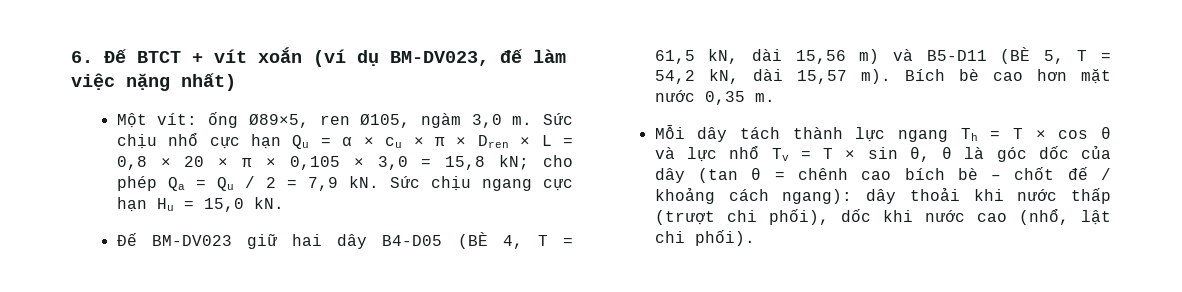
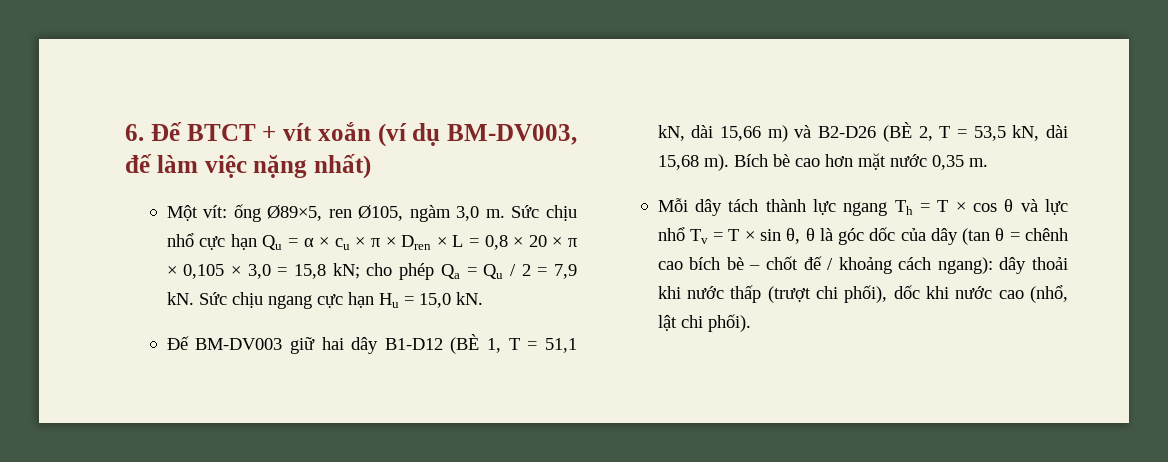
- 6. Đế BTCT + vít xoắn (ví dụ BM-DV023, đế làm việc nặng nhất)
+ 6. Đế BTCT + vít xoắn (ví dụ BM-DV003, đế làm việc nặng nhất)
- Đế BM-DV023 giữ hai dây B4-D05 (BÈ 4, T = 61,5 kN, dài 15,56 m) và B5-D11 (BÈ 5, T = 54,2 kN, dài 15,57 m).
+ Đế BM-DV003 giữ hai dây B1-D12 (BÈ 1, T = 51,1 kN, dài 15,66 m) và B2-D26 (BÈ 2, T = 53,5 kN, dài 15,68 m).

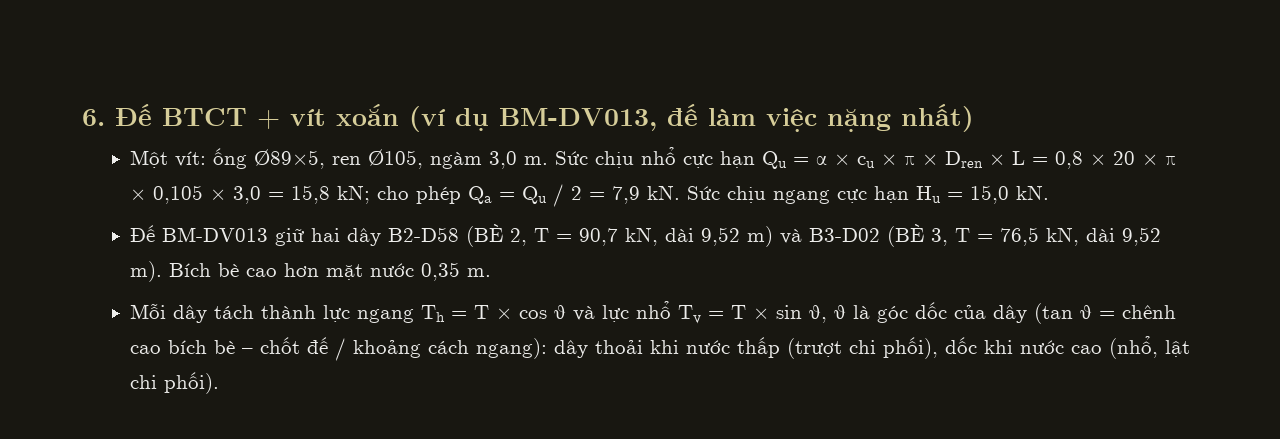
- 6. Đế BTCT + vít xoắn (ví dụ BM-DV003, đế làm việc nặng nhất)
+ 6. Đế BTCT + vít xoắn (ví dụ BM-DV013, đế làm việc nặng nhất)
- Đế BM-DV003 giữ hai dây B1-D12 (BÈ 1, T = 51,1 kN, dài 15,66 m) và B2-D26 (BÈ 2, T = 53,5 kN, dài 15,68 m).
+ Đế BM-DV013 giữ hai dây B2-D58 (BÈ 2, T = 90,7 kN, dài 9,52 m) và B3-D02 (BÈ 3, T = 76,5 kN, dài 9,52 m).

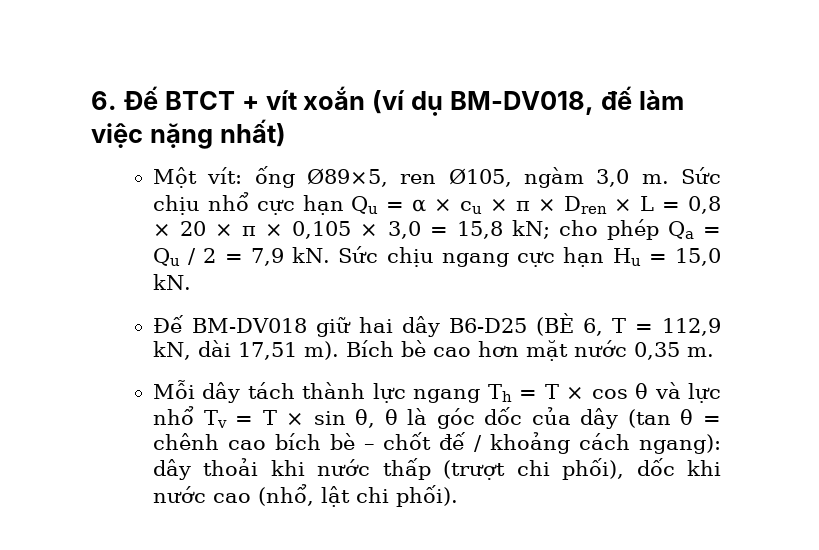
- 6. Đế BTCT + vít xoắn (ví dụ BM-DV013, đế làm việc nặng nhất)
+ 6. Đế BTCT + vít xoắn (ví dụ BM-DV018, đế làm việc nặng nhất)
- Đế BM-DV013 giữ hai dây B2-D58 (BÈ 2, T = 90,7 kN, dài 9,52 m) và B3-D02 (BÈ 3, T = 76,5 kN, dài 9,52 m).
+ Đế BM-DV018 giữ hai dây B6-D25 (BÈ 6, T = 112,9 kN, dài 17,51 m).

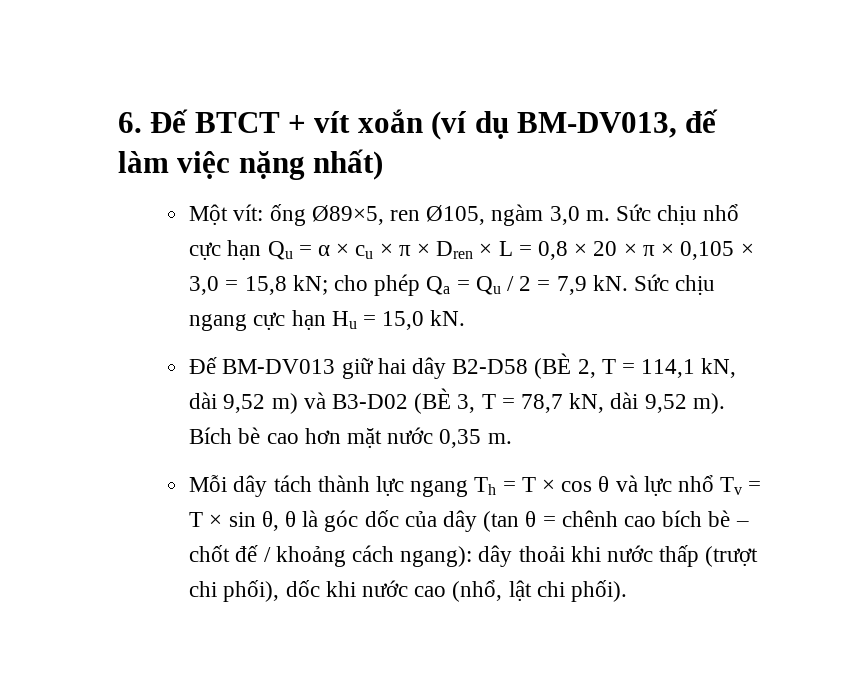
- 6. Đế BTCT + vít xoắn (ví dụ BM-DV018, đế làm việc nặng nhất)
+ 6. Đế BTCT + vít xoắn (ví dụ BM-DV013, đế làm việc nặng nhất)
- Đế BM-DV018 giữ hai dây B6-D25 (BÈ 6, T = 112,9 kN, dài 17,51 m).
+ Đế BM-DV013 giữ hai dây B2-D58 (BÈ 2, T = 114,1 kN, dài 9,52 m) và B3-D02 (BÈ 3, T = 78,7 kN, dài 9,52 m).

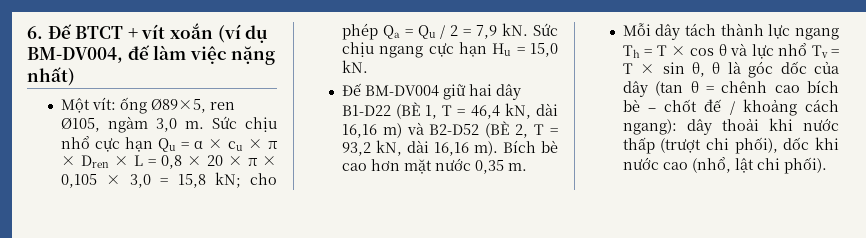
- 6. Đế BTCT + vít xoắn (ví dụ BM-DV013, đế làm việc nặng nhất)
+ 6. Đế BTCT + vít xoắn (ví dụ BM-DV004, đế làm việc nặng nhất)
- Đế BM-DV013 giữ hai dây B2-D58 (BÈ 2, T = 114,1 kN, dài 9,52 m) và B3-D02 (BÈ 3, T = 78,7 kN, dài 9,52 m).
+ Đế BM-DV004 giữ hai dây B1-D22 (BÈ 1, T = 46,4 kN, dài 16,16 m) và B2-D52 (BÈ 2, T = 93,2 kN, dài 16,16 m).

